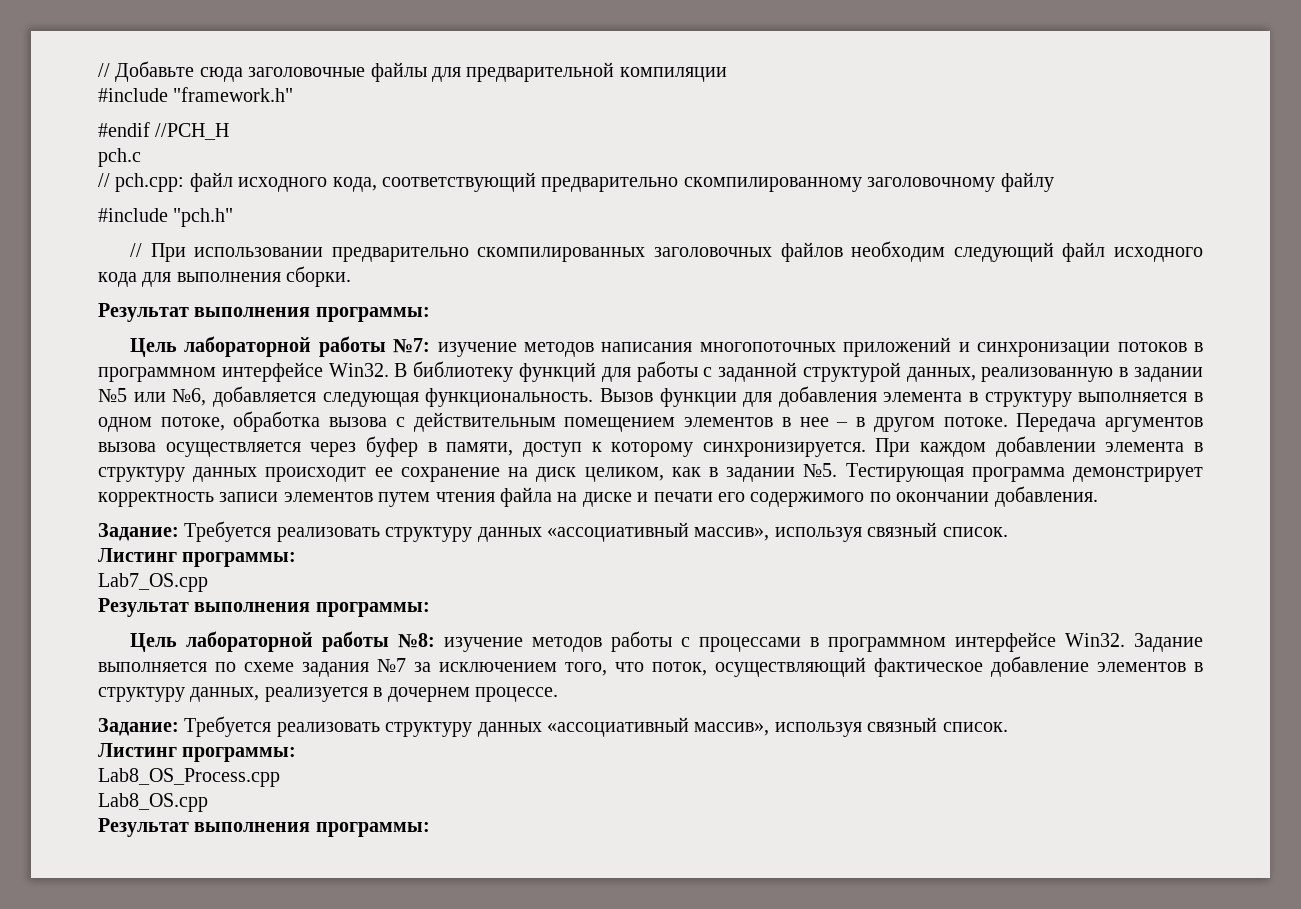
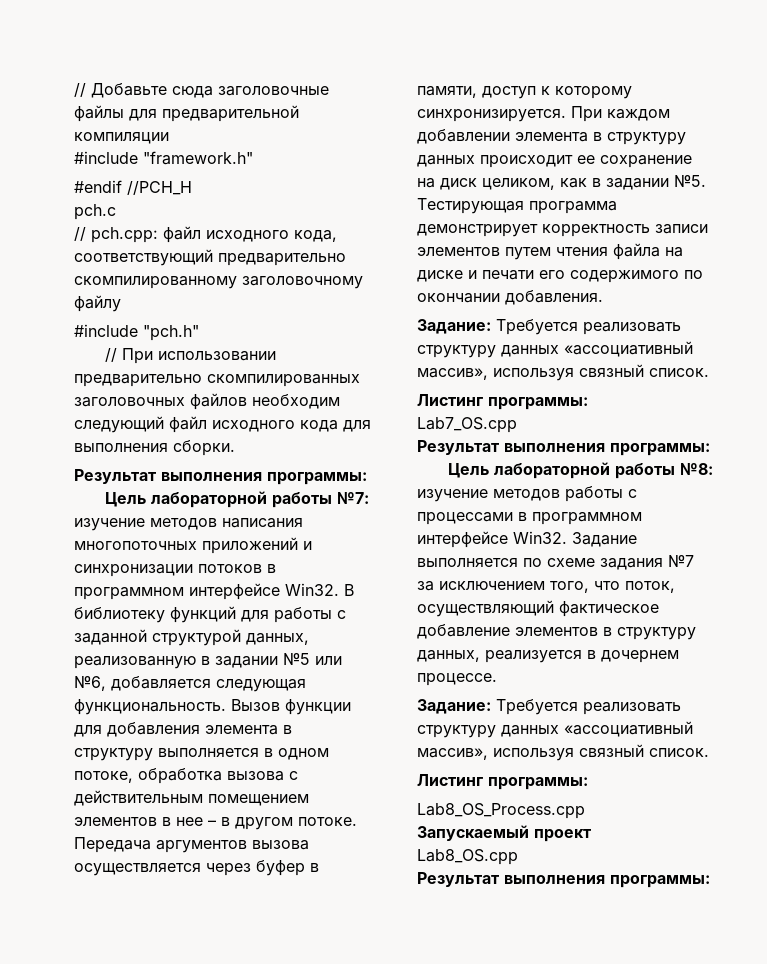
+ Запускаемый проект

